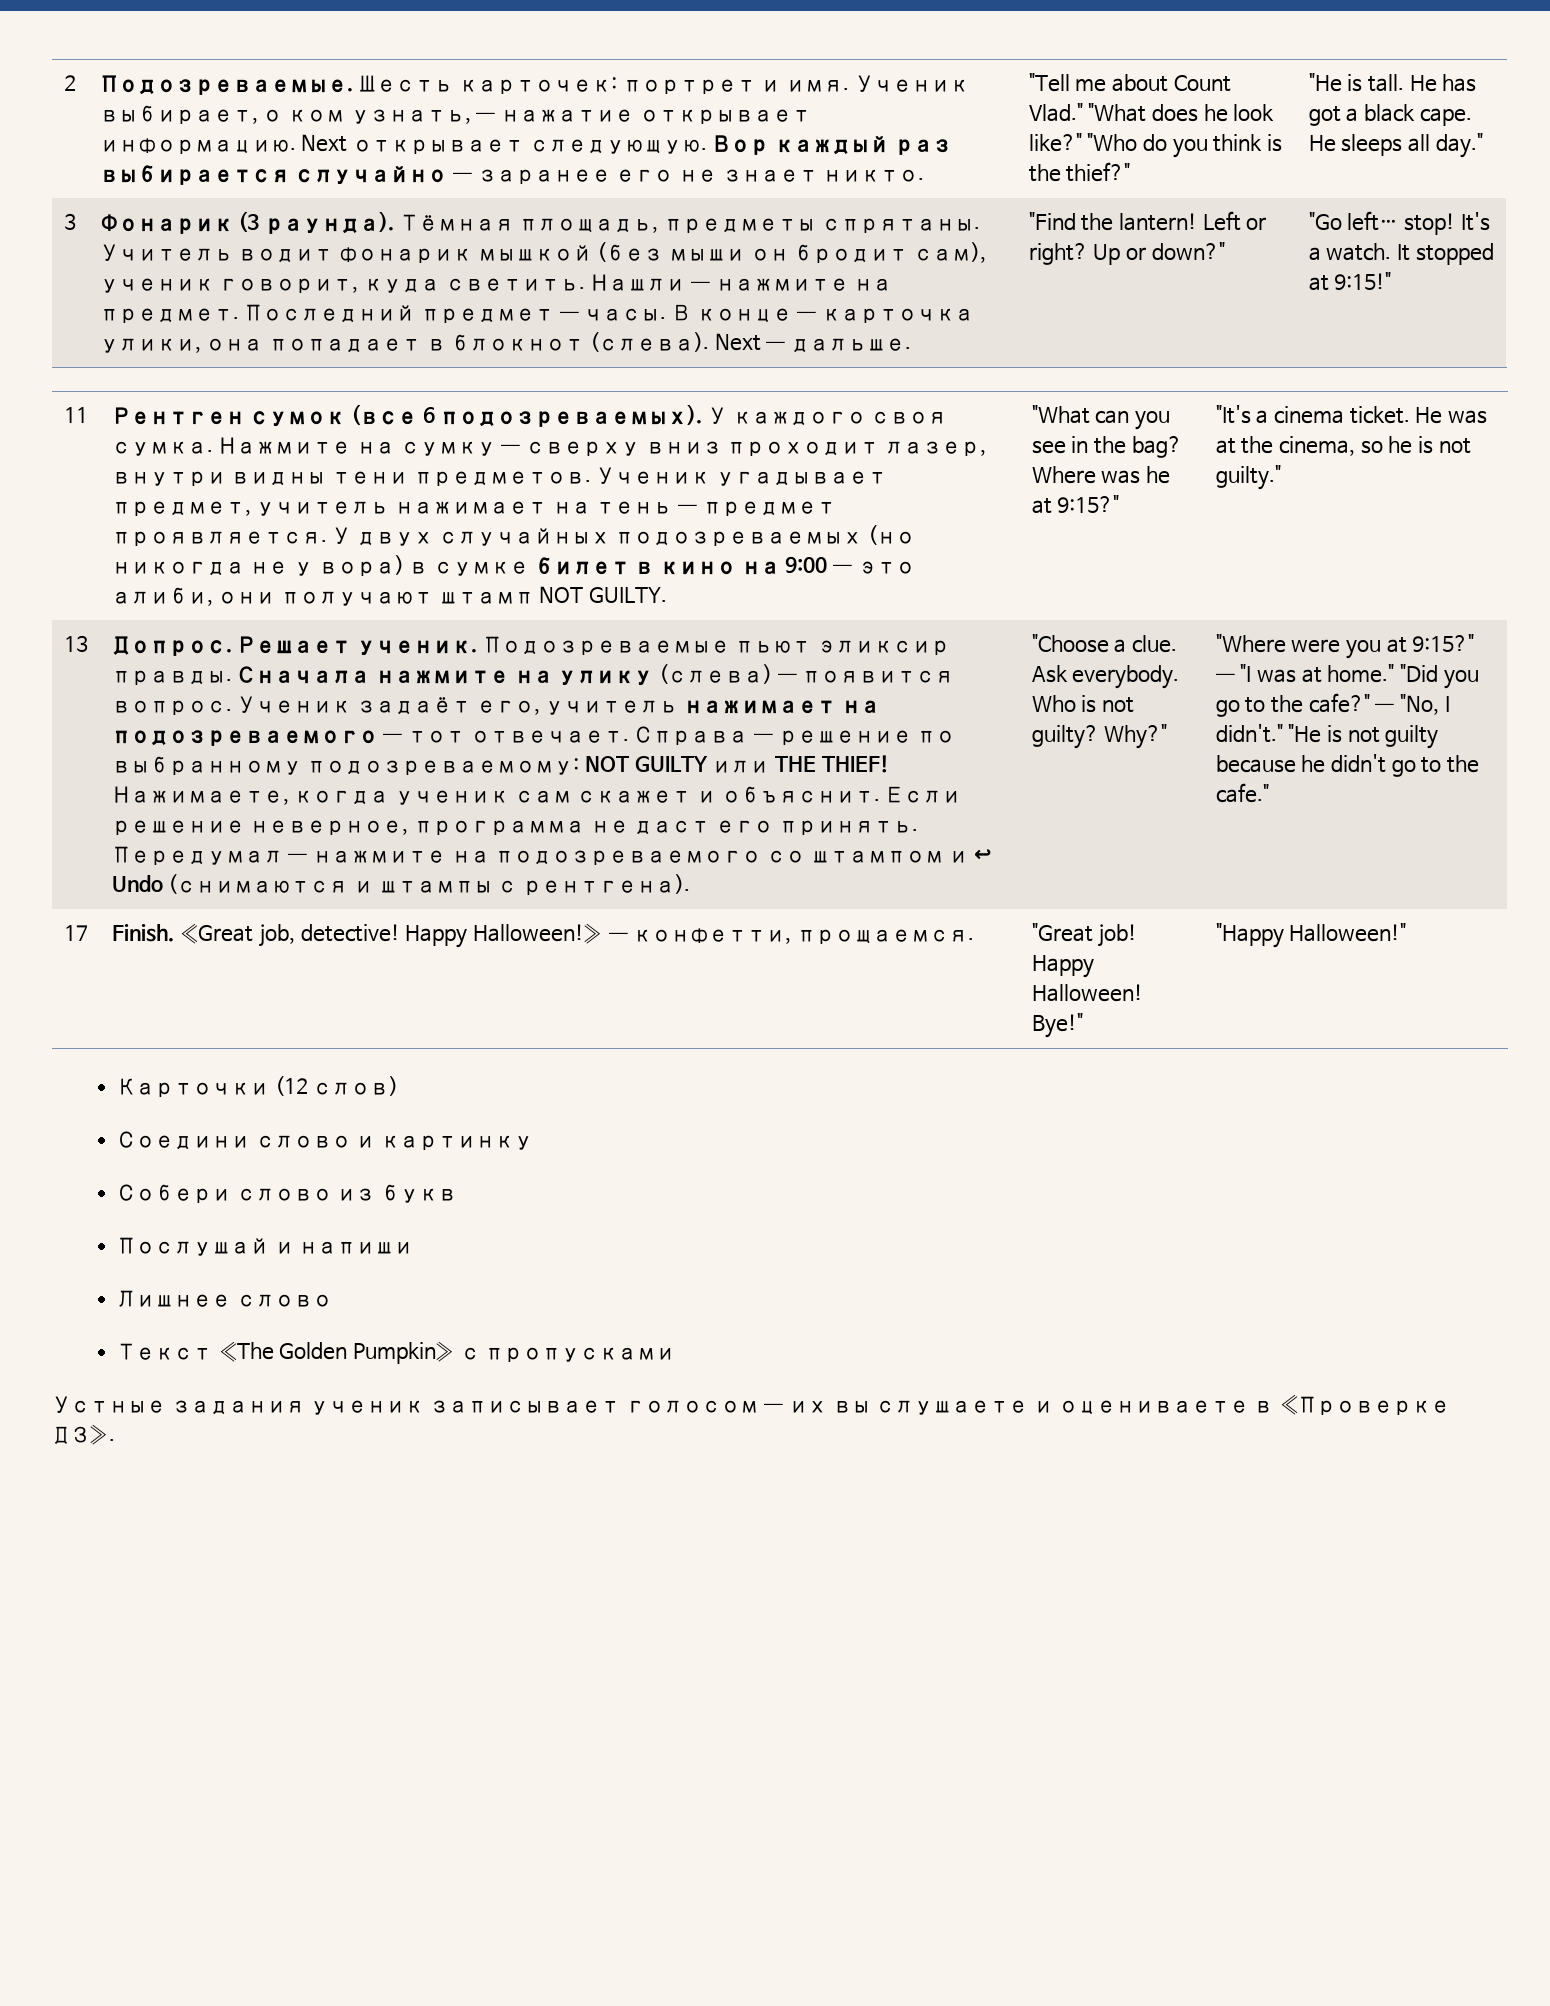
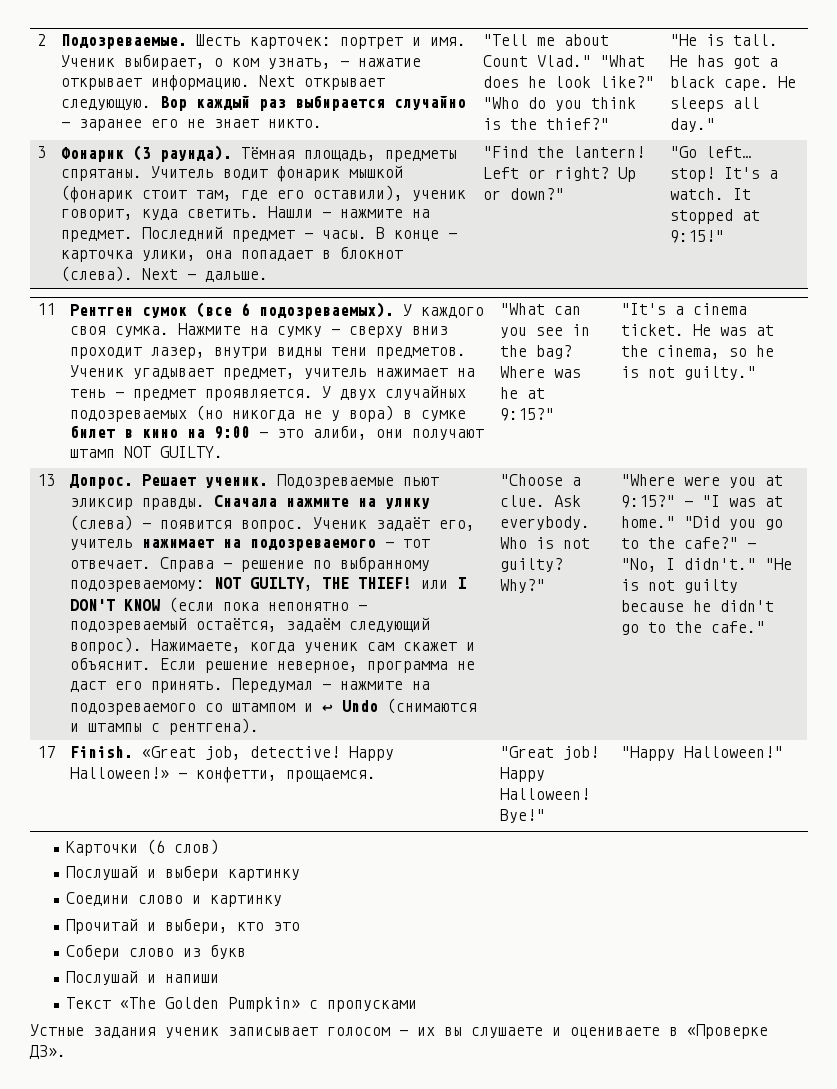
- Учитель водит фонарик мышкой (без мыши он бродит сам), ученик говорит, куда светить.
+ Учитель водит фонарик мышкой (фонарик стоит там, где его оставили), ученик говорит, куда светить.
- Справа — решение по выбранному подозреваемому: NOT GUILTY или THE THIEF!
+ Справа — решение по выбранному подозреваемому: NOT GUILTY, THE THIEF! или I DON'T KNOW (если пока непонятно — подозреваемый остаётся, задаём следующий вопрос).
- Карточки (12 слов)
+ Карточки (6 слов)
+ Послушай и выбери картинку
+ Прочитай и выбери, кто это
- Лишнее слово

